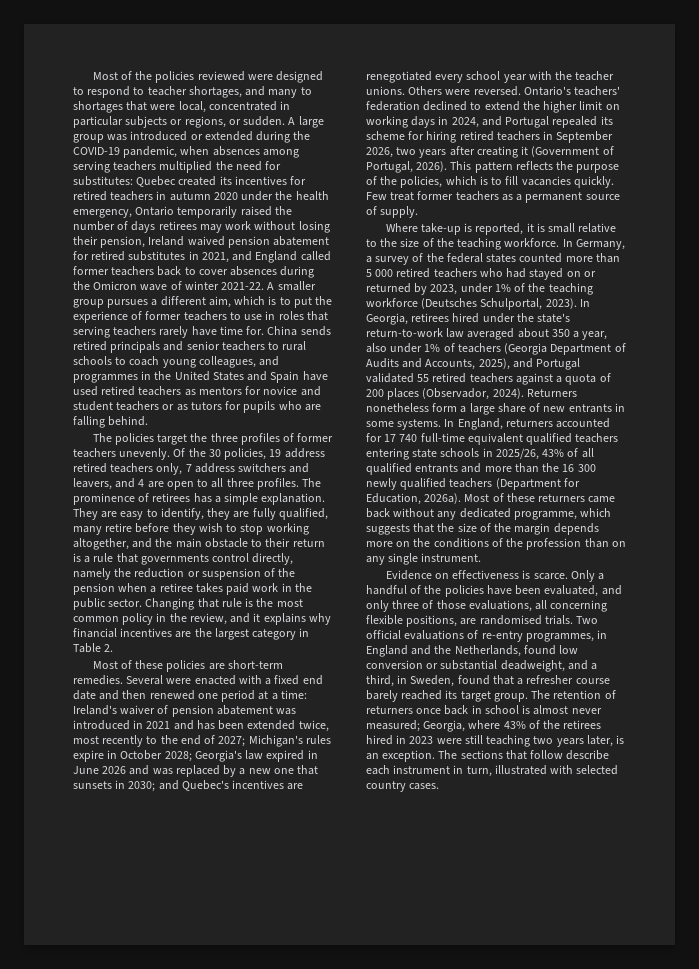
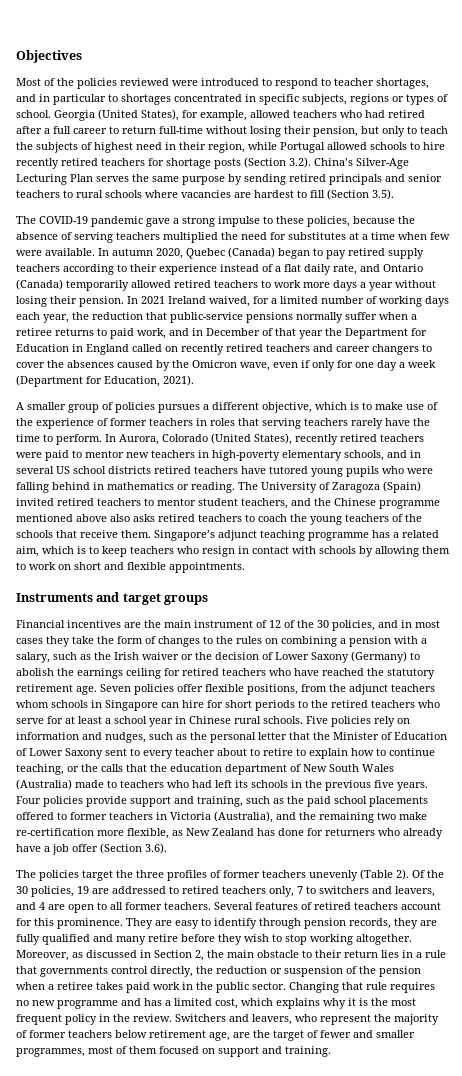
+ Objectives
- Most of the policies reviewed were designed to respond to teacher shortages, and many to shortages that were local, concentrated in particular subjects or regions, or sudden. A large group was introduced or extended during the COVID-19 pandemic, when absences among serving teachers multiplied the need for substitutes: Quebec created its incentives for retired teachers in autumn 2020 under the health emergency, Ontario temporarily raised the number of days retirees may work without losing their pension, Ireland waived pension abatement for retired substitutes in 2021, and England called former teachers back to cover absences during the Omicron wave of winter 2021-22. A smaller group pursues a different aim, which is to put the experience of former teachers to use in roles that serving teachers rarely have time for. China sends retired principals and senior teachers to rural schools to coach young colleagues, and programmes in the United States and Spain have used retired teachers as mentors for novice and student teachers or as tutors for pupils who are falling behind.
+ Most of the policies reviewed were introduced to respond to teacher shortages, and in particular to shortages concentrated in specific subjects, regions or types of school. Georgia (United States), for example, allowed teachers who had retired after a full career to return full-time without losing their pension, but only to teach the subjects of highest need in their region, while Portugal allowed schools to hire recently retired teachers for shortage posts (Section 3.2). China’s Silver-Age Lecturing Plan serves the same purpose by sending retired principals and senior teachers to rural schools where vacancies are hardest to fill (Section 3.5).
+ The COVID-19 pandemic gave a strong impulse to these policies, because the absence of serving teachers multiplied the need for substitutes at a time when few were available. In autumn 2020, Quebec (Canada) began to pay retired supply teachers according to their experience instead of a flat daily rate, and Ontario (Canada) temporarily allowed retired teachers to work more days a year without losing their pension. In 2021 Ireland waived, for a limited number of working days each year, the reduction that public-service pensions normally suffer when a retiree returns to paid work, and in December of that year the Department for Education in England called on recently retired teachers and career changers to cover the absences caused by the Omicron wave, even if only for one day a week (Department for Education, 2021).
+ A smaller group of policies pursues a different objective, which is to make use of the experience of former teachers in roles that serving teachers rarely have the time to perform. In Aurora, Colorado (United States), recently retired teachers were paid to mentor new teachers in high-poverty elementary schools, and in several US school districts retired teachers have tutored young pupils who were falling behind in mathematics or reading. The University of Zaragoza (Spain) invited retired teachers to mentor student teachers, and the Chinese programme mentioned above also asks retired teachers to coach the young teachers of the schools that receive them. Singapore’s adjunct teaching programme has a related aim, which is to keep teachers who resign in contact with schools by allowing them to work on short and flexible appointments.
+ Instruments and target groups
+ Financial incentives are the main instrument of 12 of the 30 policies, and in most cases they take the form of changes to the rules on combining a pension with a salary, such as the Irish waiver or the decision of Lower Saxony (Germany) to abolish the earnings ceiling for retired teachers who have reached the statutory retirement age. Seven policies offer flexible positions, from the adjunct teachers whom schools in Singapore can hire for short periods to the retired teachers who serve for at least a school year in Chinese rural schools. Five policies rely on information and nudges, such as the personal letter that the Minister of Education of Lower Saxony sent to every teacher about to retire to explain how to continue teaching, or the calls that the education department of New South Wales (Australia) made to teachers who had left its schools in the previous five years. Four policies provide support and training, such as the paid school placements offered to former teachers in Victoria (Australia), and the remaining two make re-certification more flexible, as New Zealand has done for returners who already have a job offer (Section 3.6).
- The policies target the three profiles of former teachers unevenly.
+ The policies target the three profiles of former teachers unevenly (Table 2).
- Of the 30 policies, 19 address retired teachers only, 7 address switchers and leavers, and 4 are open to all three profiles. The prominence of retirees has a simple explanation. They are easy to identify, they are fully qualified, many retire before they wish to stop working altogether, and the main obstacle to their return is a rule that governments control directly, namely the reduction or suspension of the pension when a retiree takes paid work in the public sector.
+ Of the 30 policies, 19 are addressed to retired teachers only, 7 to switchers and leavers, and 4 are open to all former teachers. Several features of retired teachers account for this prominence. They are easy to identify through pension records, they are fully qualified and many retire before they wish to stop working altogether. Moreover, as discussed in Section 2, the main obstacle to their return lies in a rule that governments control directly, the reduction or suspension of the pension when a retiree takes paid work in the public sector.
- Changing that rule is the most common policy in the review, and it explains why financial incentives are the largest category in Table 2.
- Most of these policies are short-term remedies. Several were enacted with a fixed end date and then renewed one period at a time: Ireland's waiver of pension abatement was introduced in 2021 and has been extended twice, most recently to the end of 2027; Michigan's rules expire in October 2028; Georgia's law expired in June 2026 and was replaced by a new one that sunsets in 2030; and Quebec's incentives are renegotiated every school year with the teacher unions. Others were reversed. Ontario's teachers' federation declined to extend the higher limit on working days in 2024, and Portugal repealed its scheme for hiring retired teachers in September 2026, two years after creating it (Government of Portugal, 2026). This pattern reflects the purpose of the policies, which is to fill vacancies quickly. Few treat former teachers as a permanent source of supply.
- Where take-up is reported, it is small relative to the size of the teaching workforce. In Germany, a survey of the federal states counted more than 5 000 retired teachers who had stayed on or returned by 2023, under 1% of the teaching workforce (Deutsches Schulportal, 2023). In Georgia, retirees hired under the state's return-to-work law averaged about 350 a year, also under 1% of teachers (Georgia Department of Audits and Accounts, 2025), and Portugal validated 55 retired teachers against a quota of 200 places (Observador, 2024). Returners nonetheless form a large share of new entrants in some systems. In England, returners accounted for 17 740 full-time equivalent qualified teachers entering state schools in 2025/26, 43% of all qualified entrants and more than the 16 300 newly qualified teachers (Department for Education, 2026a). Most of these returners came back without any dedicated programme, which suggests that the size of the margin depends more on the conditions of the profession than on any single instrument.
- Evidence on effectiveness is scarce. Only a handful of the policies have been evaluated, and only three of those evaluations, all concerning flexible positions, are randomised trials. Two official evaluations of re-entry programmes, in England and the Netherlands, found low conversion or substantial deadweight, and a third, in Sweden, found that a refresher course barely reached its target group. The retention of returners once back in school is almost never measured; Georgia, where 43% of the retirees hired in 2023 were still teaching two years later, is an exception. The sections that follow describe each instrument in turn, illustrated with selected country cases.
+ Changing that rule requires no new programme and has a limited cost, which explains why it is the most frequent policy in the review. Switchers and leavers, who represent the majority of former teachers below retirement age, are the target of fewer and smaller programmes, most of them focused on support and training.

